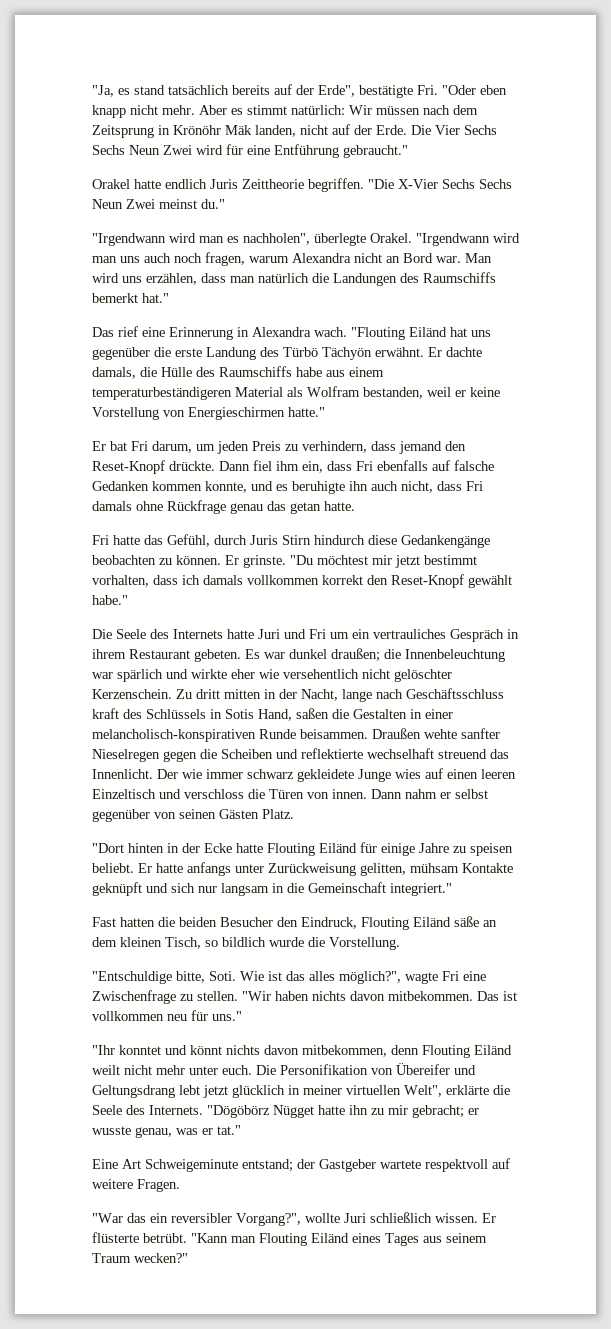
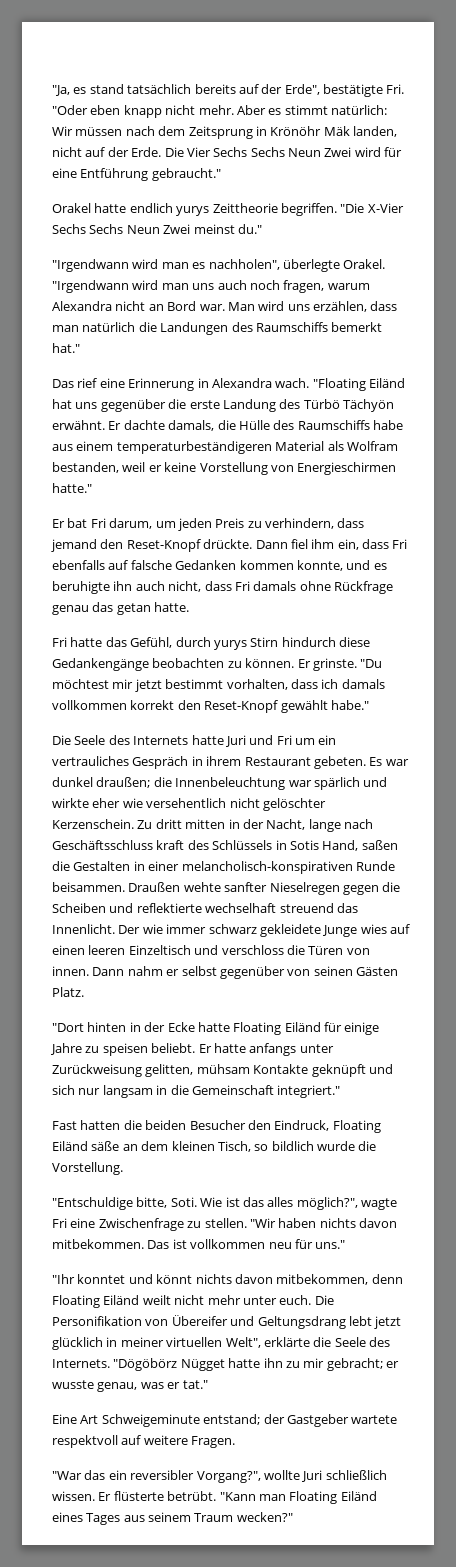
- Orakel hatte endlich Juris Zeittheorie begriffen.
+ Orakel hatte endlich yurys Zeittheorie begriffen.
- "Flouting Eiländ hat uns gegenüber die erste Landung des Türbö Tächyön erwähnt.
+ "Floating Eiländ hat uns gegenüber die erste Landung des Türbö Tächyön erwähnt.
- Fri hatte das Gefühl, durch Juris Stirn hindurch diese Gedankengänge beobachten zu können.
+ Fri hatte das Gefühl, durch yurys Stirn hindurch diese Gedankengänge beobachten zu können.
- "Dort hinten in der Ecke hatte Flouting Eiländ für einige Jahre zu speisen beliebt.
+ "Dort hinten in der Ecke hatte Floating Eiländ für einige Jahre zu speisen beliebt.
- Fast hatten die beiden Besucher den Eindruck, Flouting Eiländ säße an dem kleinen Tisch, so bildlich wurde die Vorstellung.
+ Fast hatten die beiden Besucher den Eindruck, Floating Eiländ säße an dem kleinen Tisch, so bildlich wurde die Vorstellung.
- "Ihr konntet und könnt nichts davon mitbekommen, denn Flouting Eiländ weilt nicht mehr unter euch.
+ "Ihr konntet und könnt nichts davon mitbekommen, denn Floating Eiländ weilt nicht mehr unter euch.
- "Kann man Flouting Eiländ eines Tages aus seinem Traum wecken?"
+ "Kann man Floating Eiländ eines Tages aus seinem Traum wecken?"

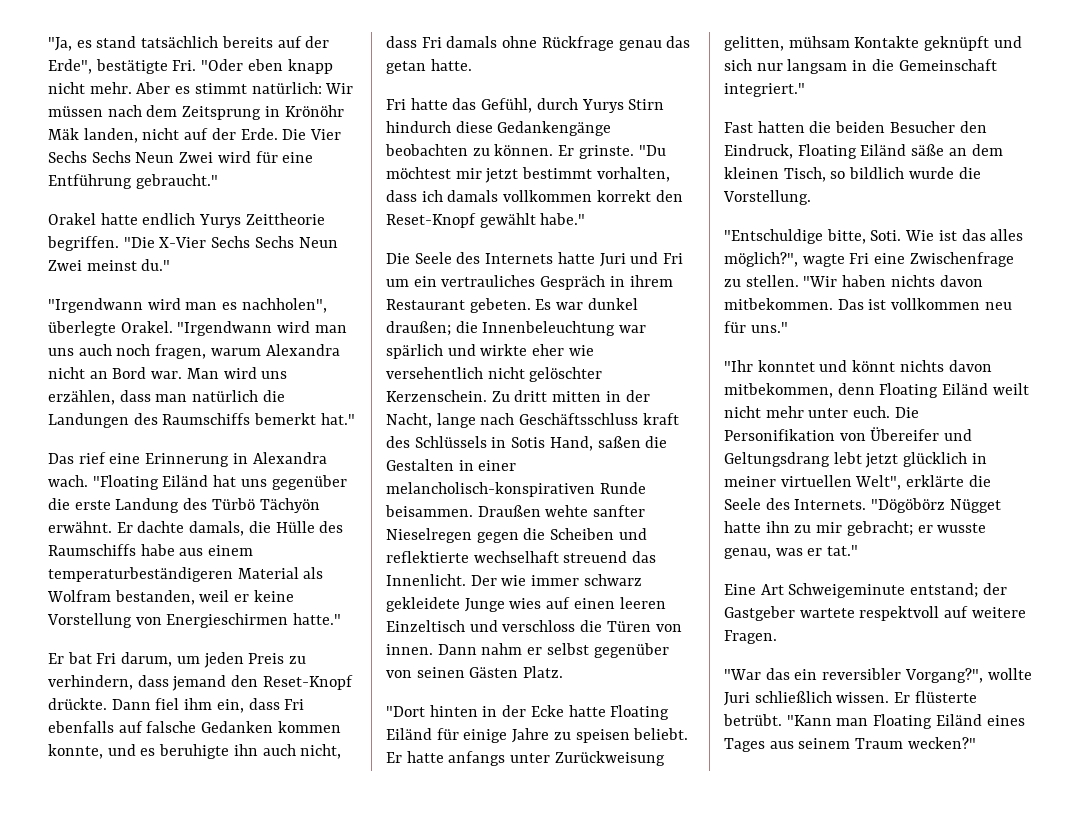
- Orakel hatte endlich yurys Zeittheorie begriffen.
+ Orakel hatte endlich Yurys Zeittheorie begriffen.
- Fri hatte das Gefühl, durch yurys Stirn hindurch diese Gedankengänge beobachten zu können.
+ Fri hatte das Gefühl, durch Yurys Stirn hindurch diese Gedankengänge beobachten zu können.

